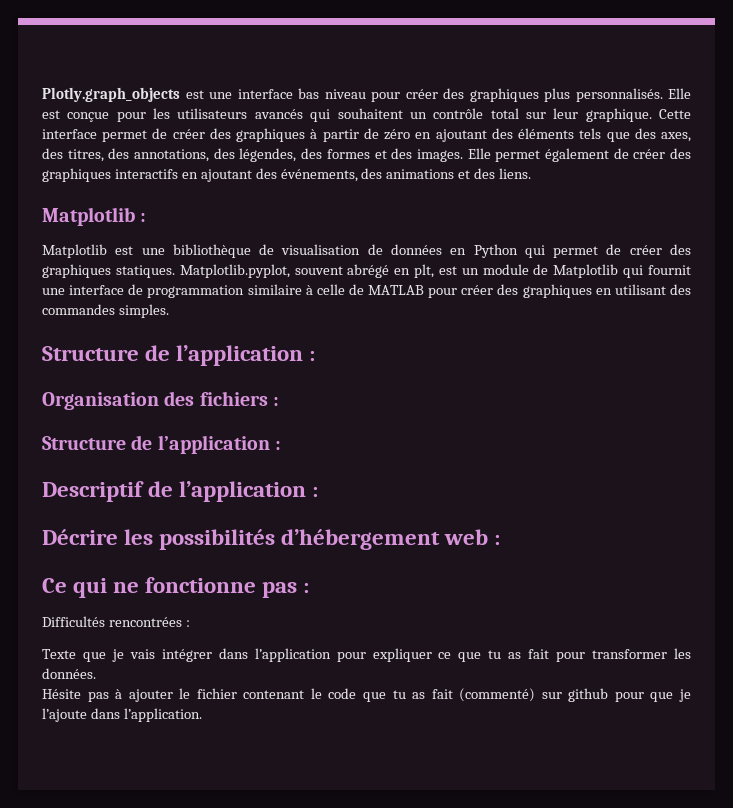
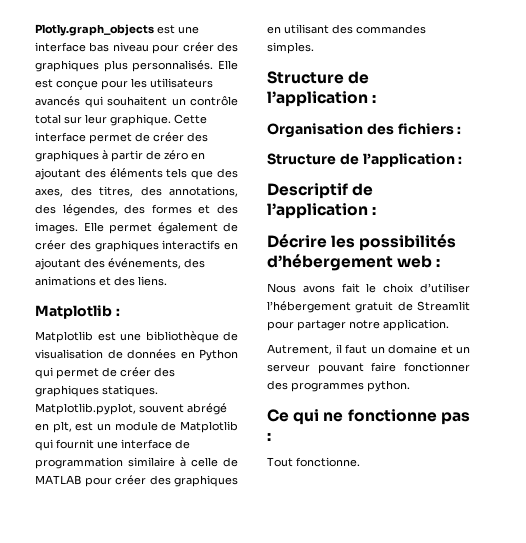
+ Nous avons fait le choix d’utiliser l’hébergement gratuit de Streamlit pour partager notre application.
+ Autrement, il faut un domaine et un serveur pouvant faire fonctionner des programmes python.
- Difficultés rencontrées :
- Texte que je vais intégrer dans l’application pour expliquer ce que tu as fait pour transformer les données.
- Hésite pas à ajouter le fichier contenant le code que tu as fait (commenté) sur github pour que je l’ajoute dans l’application.
+ Tout fonctionne.

